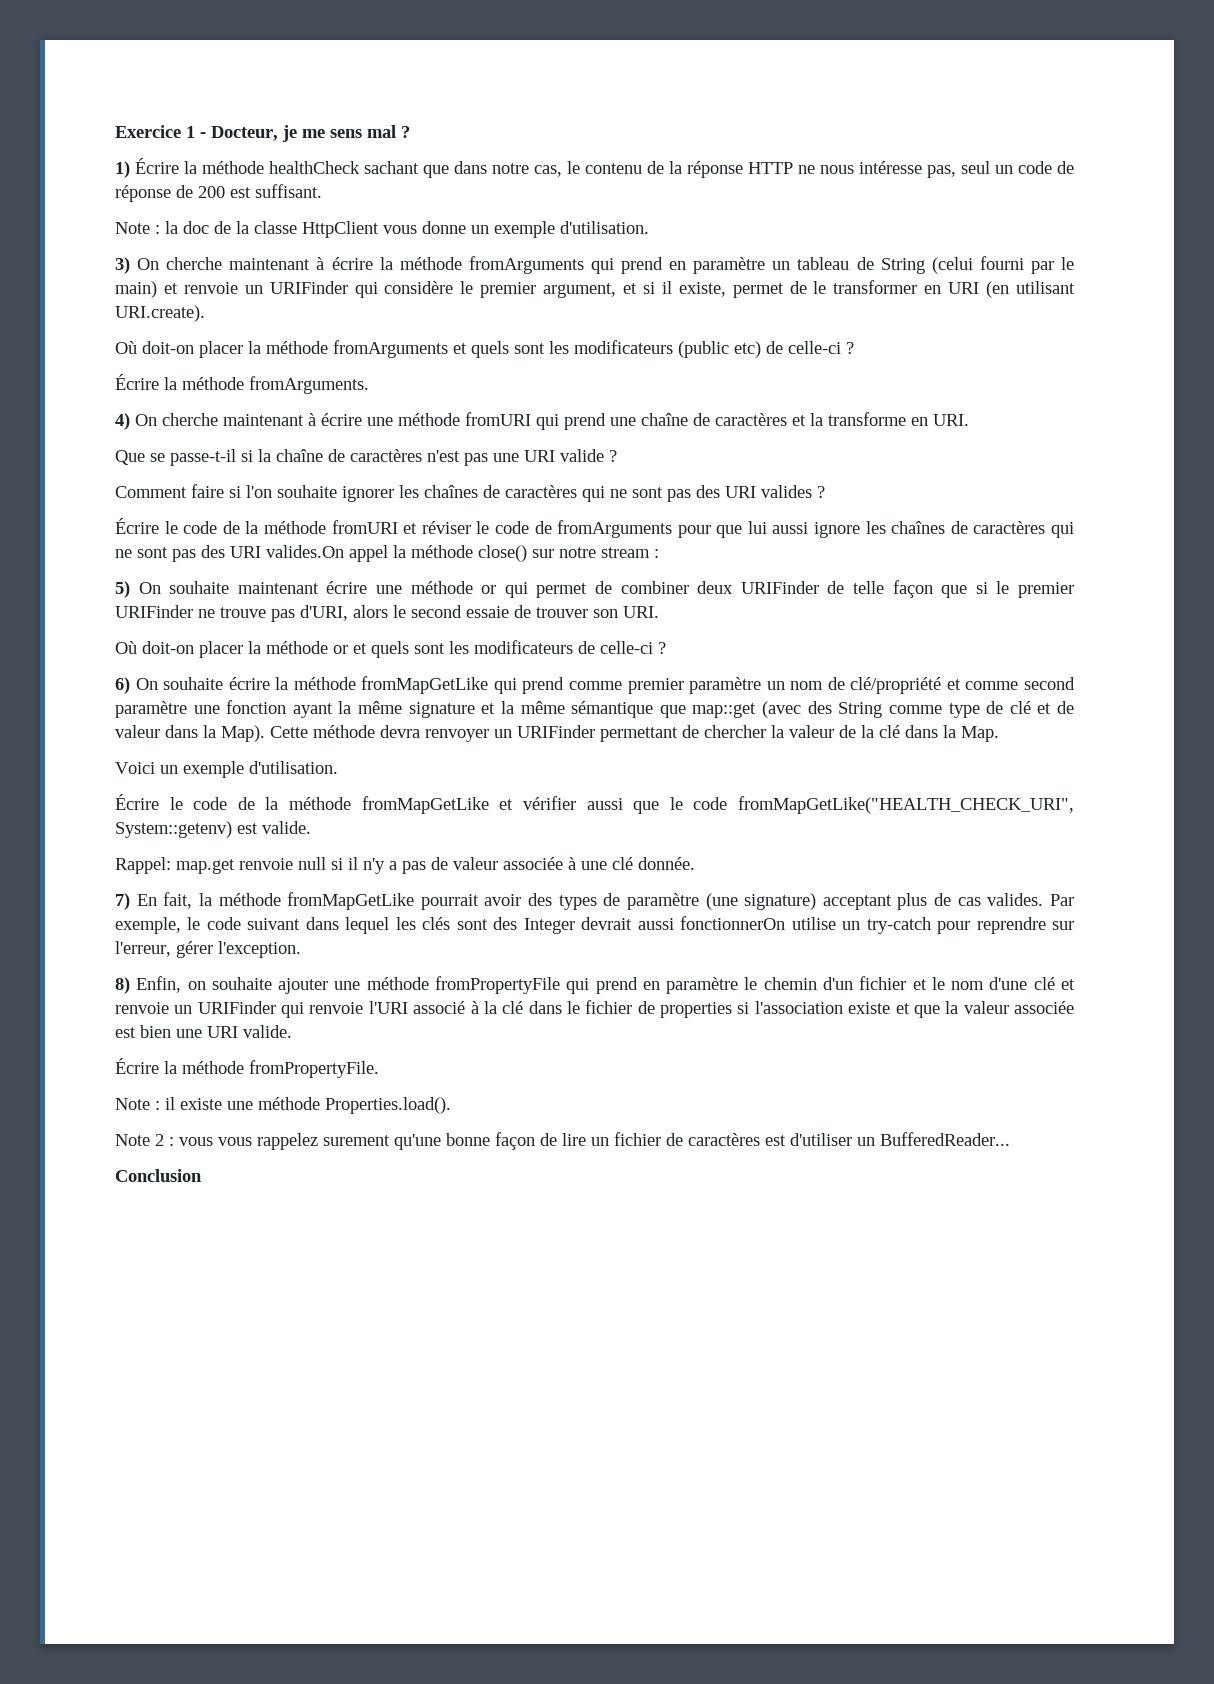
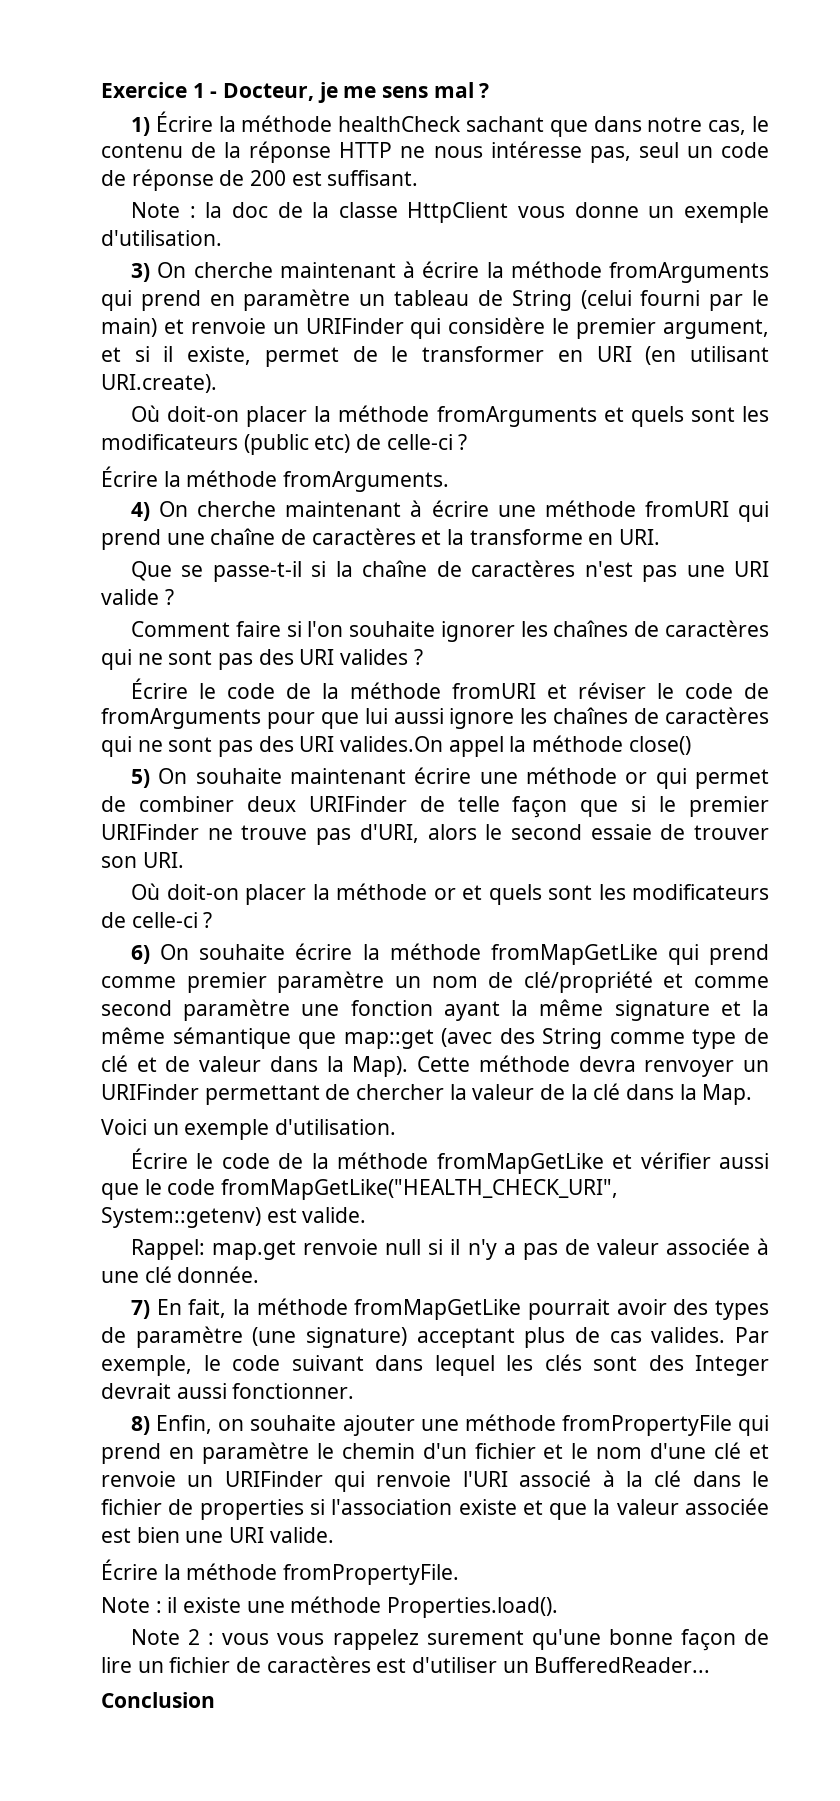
- Écrire le code de la méthode fromURI et réviser le code de fromArguments pour que lui aussi ignore les chaînes de caractères qui ne sont pas des URI valides.On appel la méthode close() sur notre stream :
+ Écrire le code de la méthode fromURI et réviser le code de fromArguments pour que lui aussi ignore les chaînes de caractères qui ne sont pas des URI valides.On appel la méthode close()
- Par exemple, le code suivant dans lequel les clés sont des Integer devrait aussi fonctionnerOn utilise un try-catch pour reprendre sur l'erreur, gérer l'exception.
+ Par exemple, le code suivant dans lequel les clés sont des Integer devrait aussi fonctionner.

